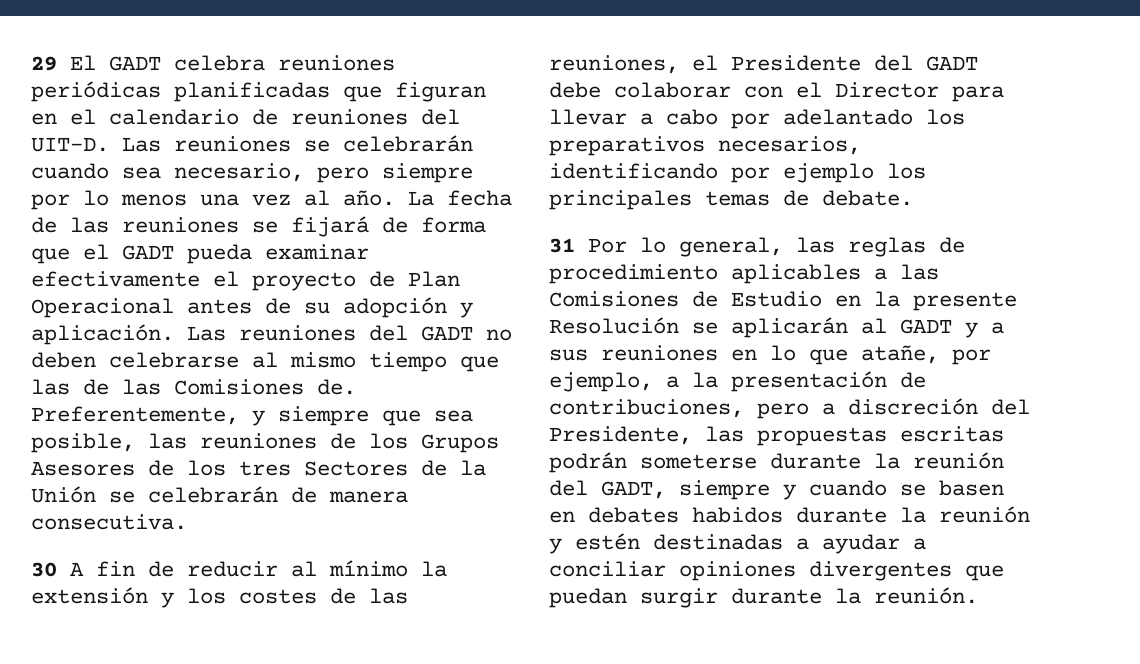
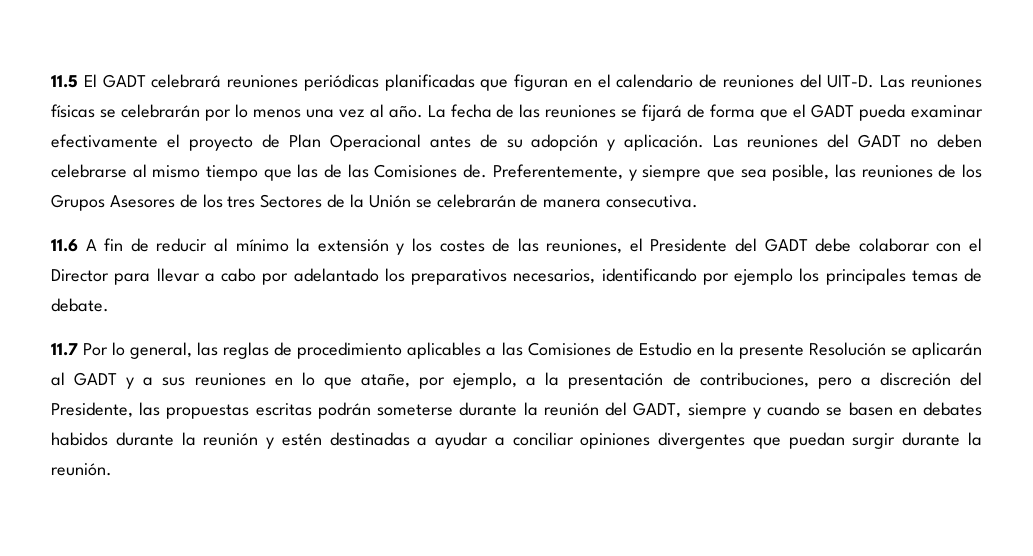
- 29 El GADT celebra reuniones periódicas planificadas que figuran en el calendario de reuniones del UIT-D.
+ 11.5 El GADT celebrará reuniones periódicas planificadas que figuran en el calendario de reuniones del UIT-D.
- Las reuniones se celebrarán cuando sea necesario, pero siempre por lo menos una vez al año.
+ Las reuniones físicas se celebrarán por lo menos una vez al año.
- 30 A fin de reducir al mínimo la extensión y los costes de las reuniones, el Presidente del GADT debe colaborar con el Director para llevar a cabo por adelantado los preparativos necesarios, identificando por ejemplo los principales temas de debate.
+ 11.6 A fin de reducir al mínimo la extensión y los costes de las reuniones, el Presidente del GADT debe colaborar con el Director para llevar a cabo por adelantado los preparativos necesarios, identificando por ejemplo los principales temas de debate.
- 31 Por lo general, las reglas de procedimiento aplicables a las Comisiones de Estudio en la presente Resolución se aplicarán al GADT y a sus reuniones en lo que atañe, por ejemplo, a la presentación de contribuciones, pero a discreción del Presidente, las propuestas escritas podrán someterse durante la reunión del GADT, siempre y cuando se basen en debates habidos durante la reunión y estén destinadas a ayudar a conciliar opiniones divergentes que puedan surgir durante la reunión.
+ 11.7 Por lo general, las reglas de procedimiento aplicables a las Comisiones de Estudio en la presente Resolución se aplicarán al GADT y a sus reuniones en lo que atañe, por ejemplo, a la presentación de contribuciones, pero a discreción del Presidente, las propuestas escritas podrán someterse durante la reunión del GADT, siempre y cuando se basen en debates habidos durante la reunión y estén destinadas a ayudar a conciliar opiniones divergentes que puedan surgir durante la reunión.

